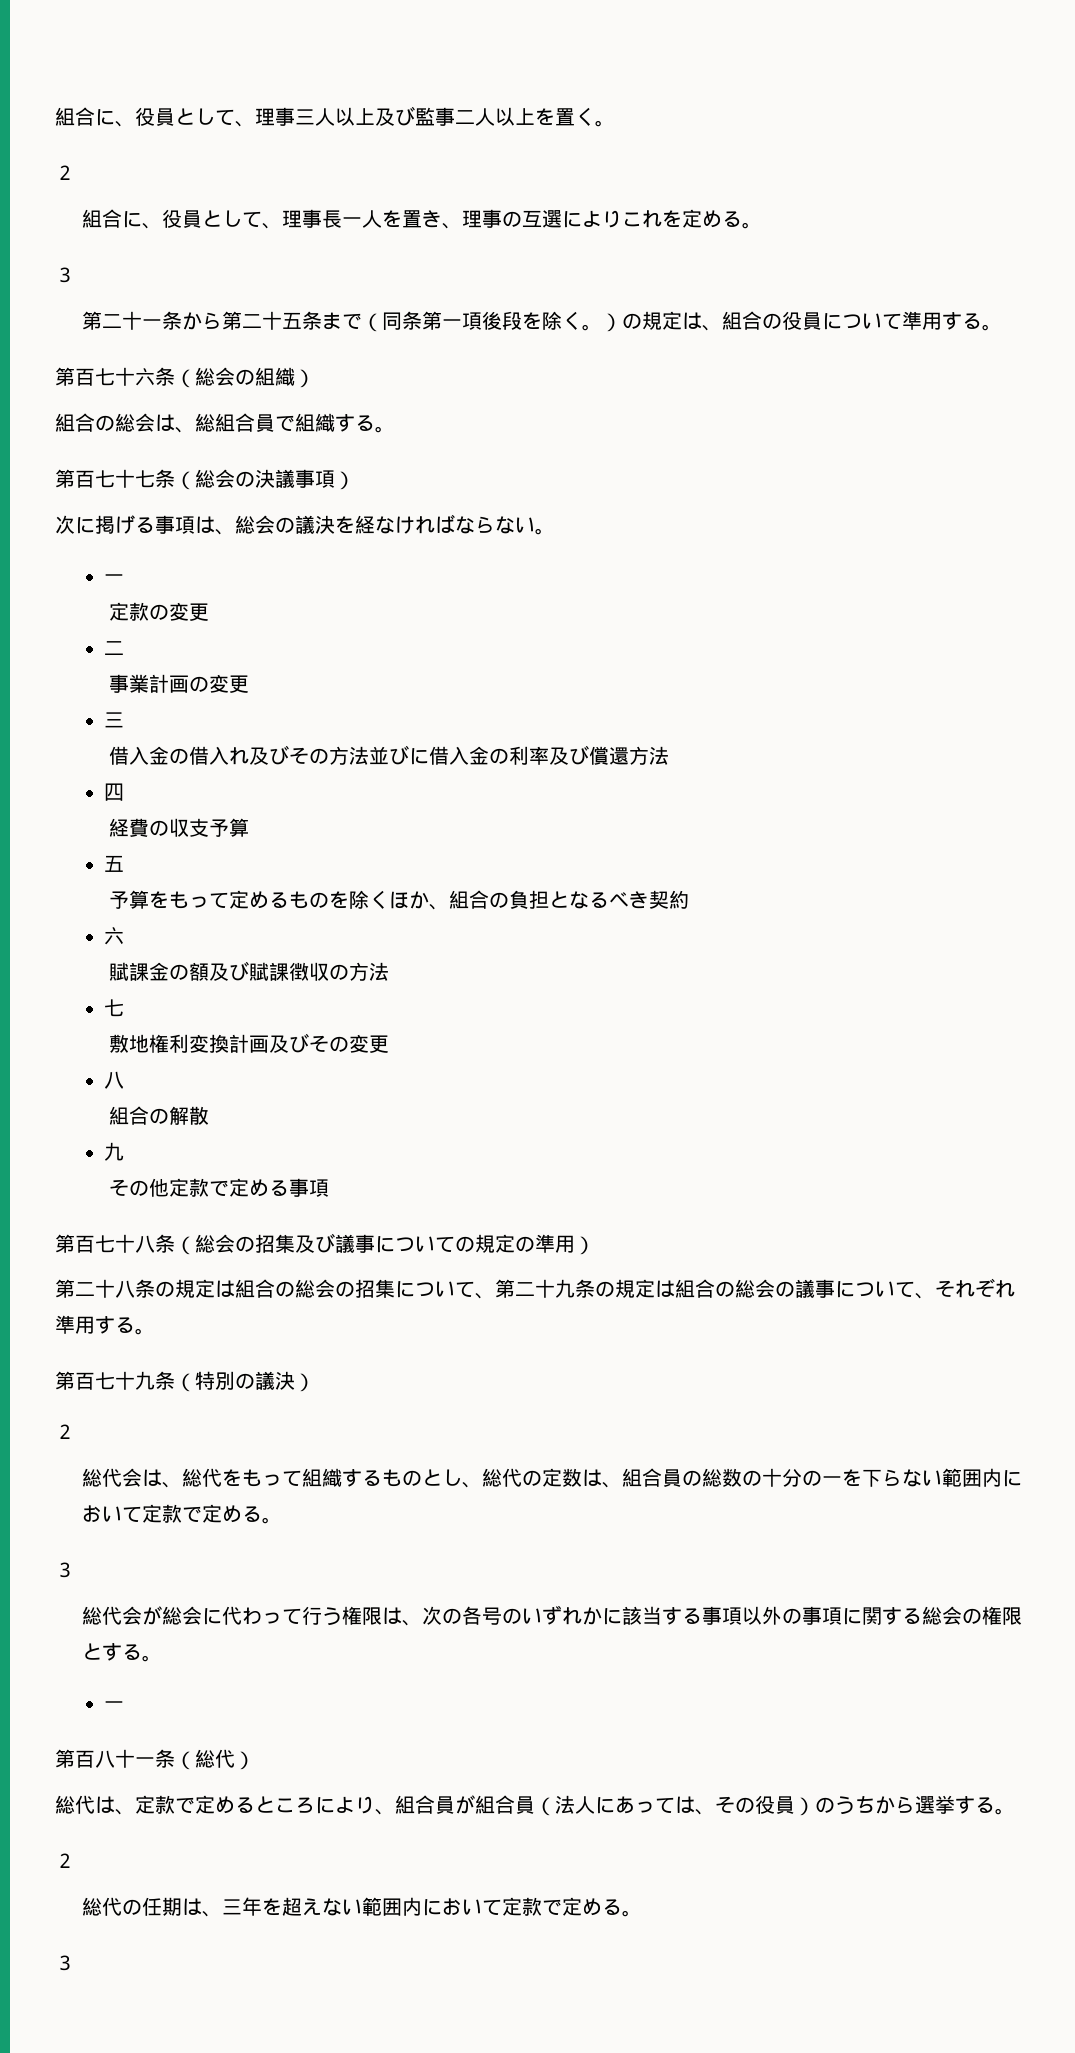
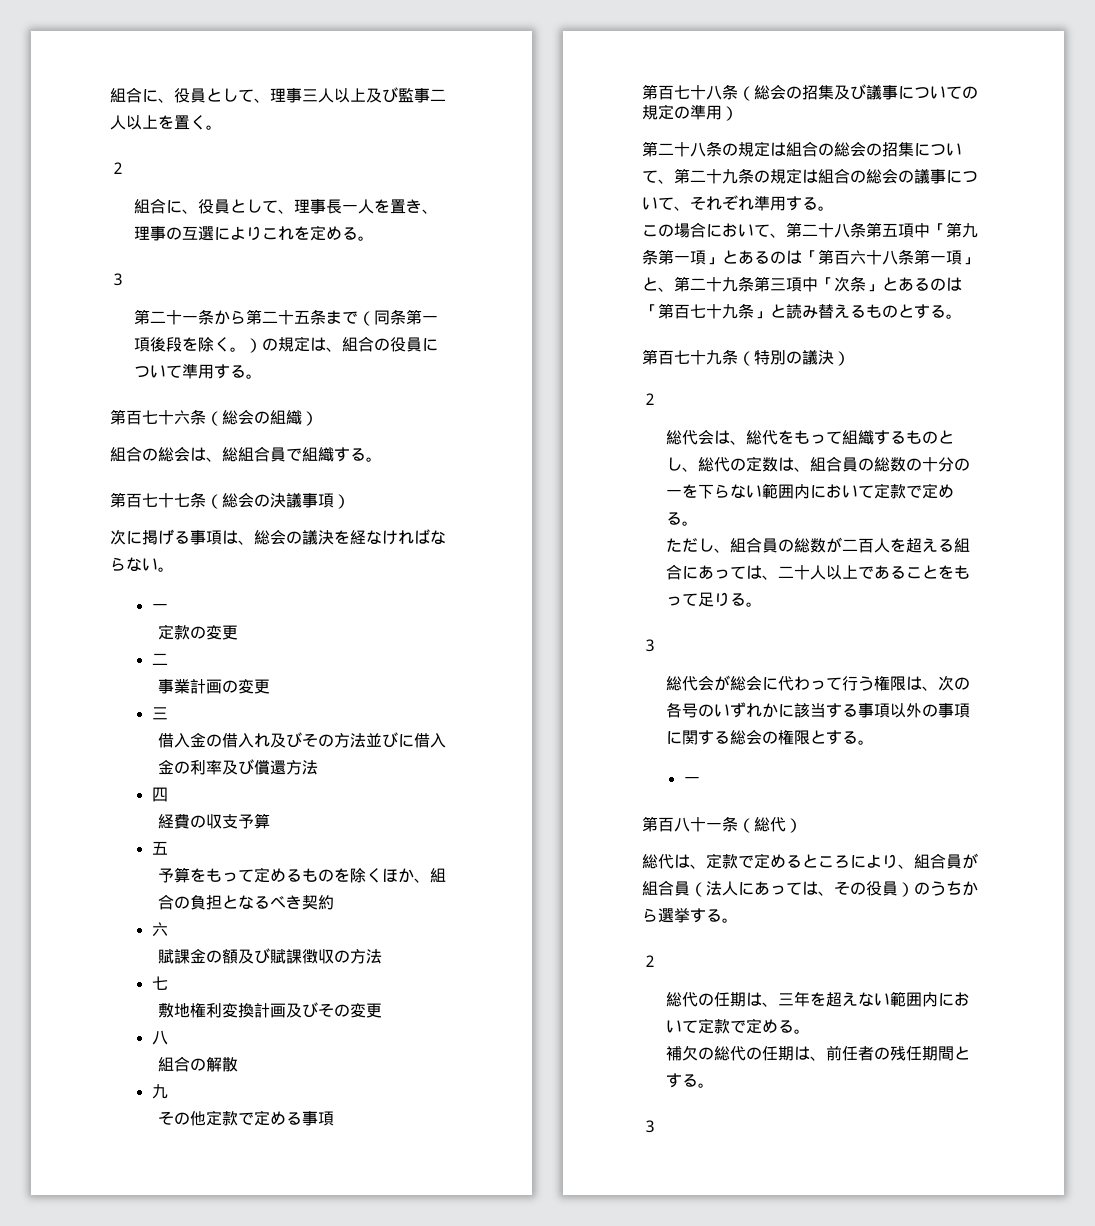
+ この場合において、第二十八条第五項中「第九条第一項」とあるのは「第百六十八条第一項」と、第二十九条第三項中「次条」とあるのは「第百七十九条」と読み替えるものとする。
+ ただし、組合員の総数が二百人を超える組合にあっては、二十人以上であることをもって足りる。
+ 補欠の総代の任期は、前任者の残任期間とする。

